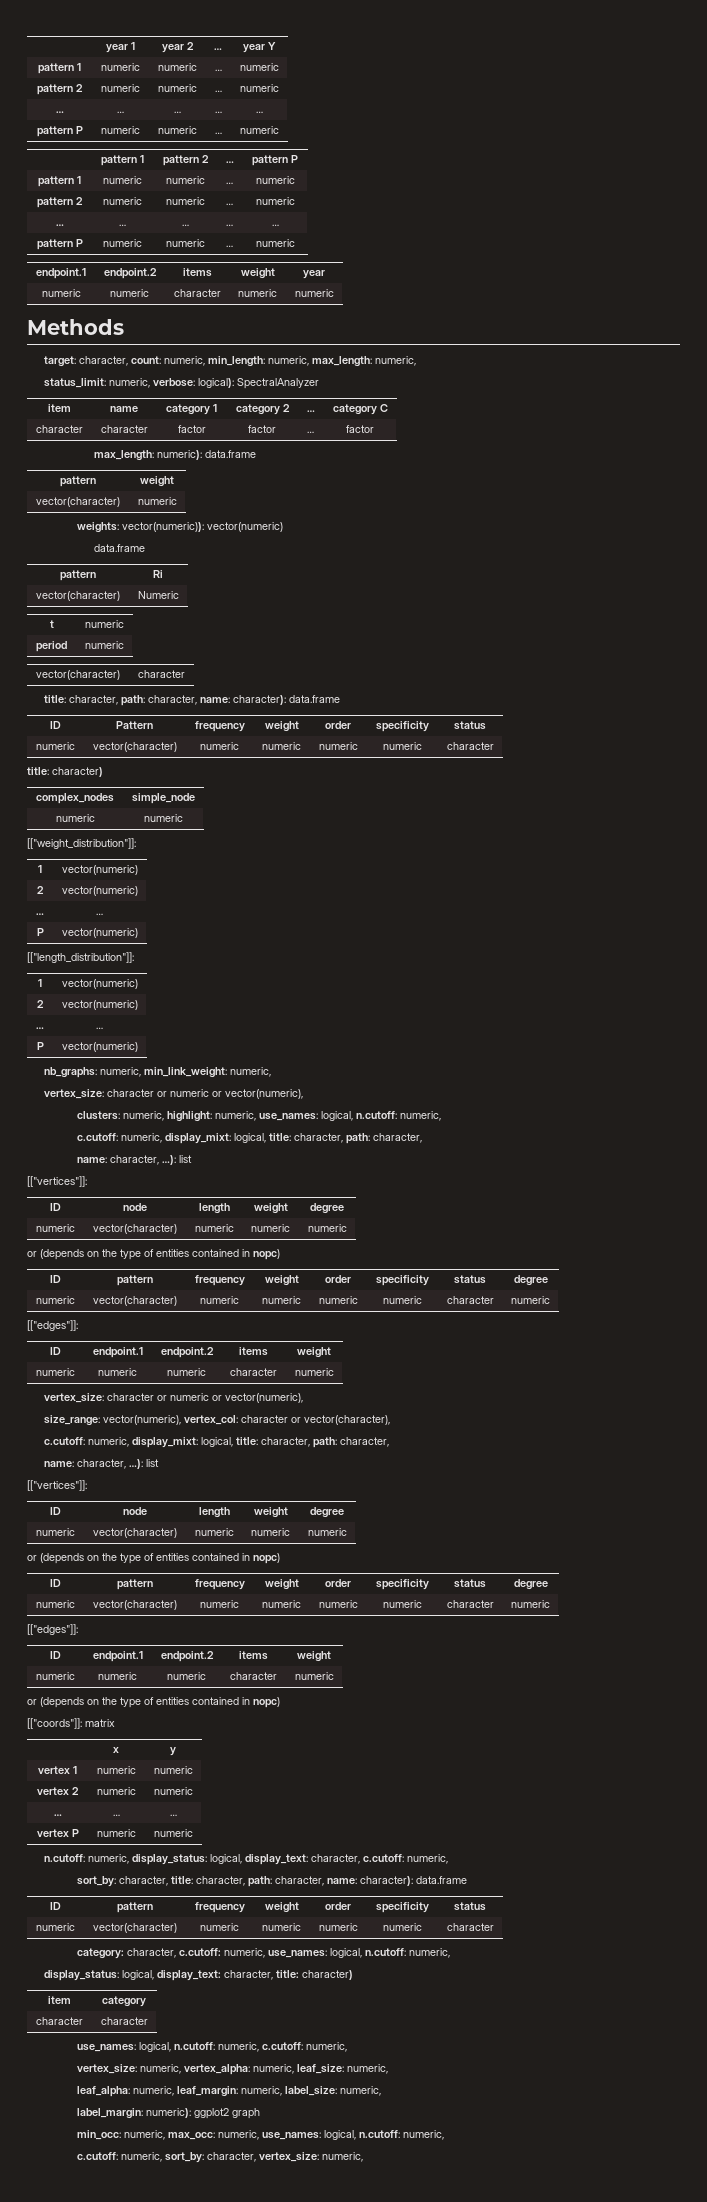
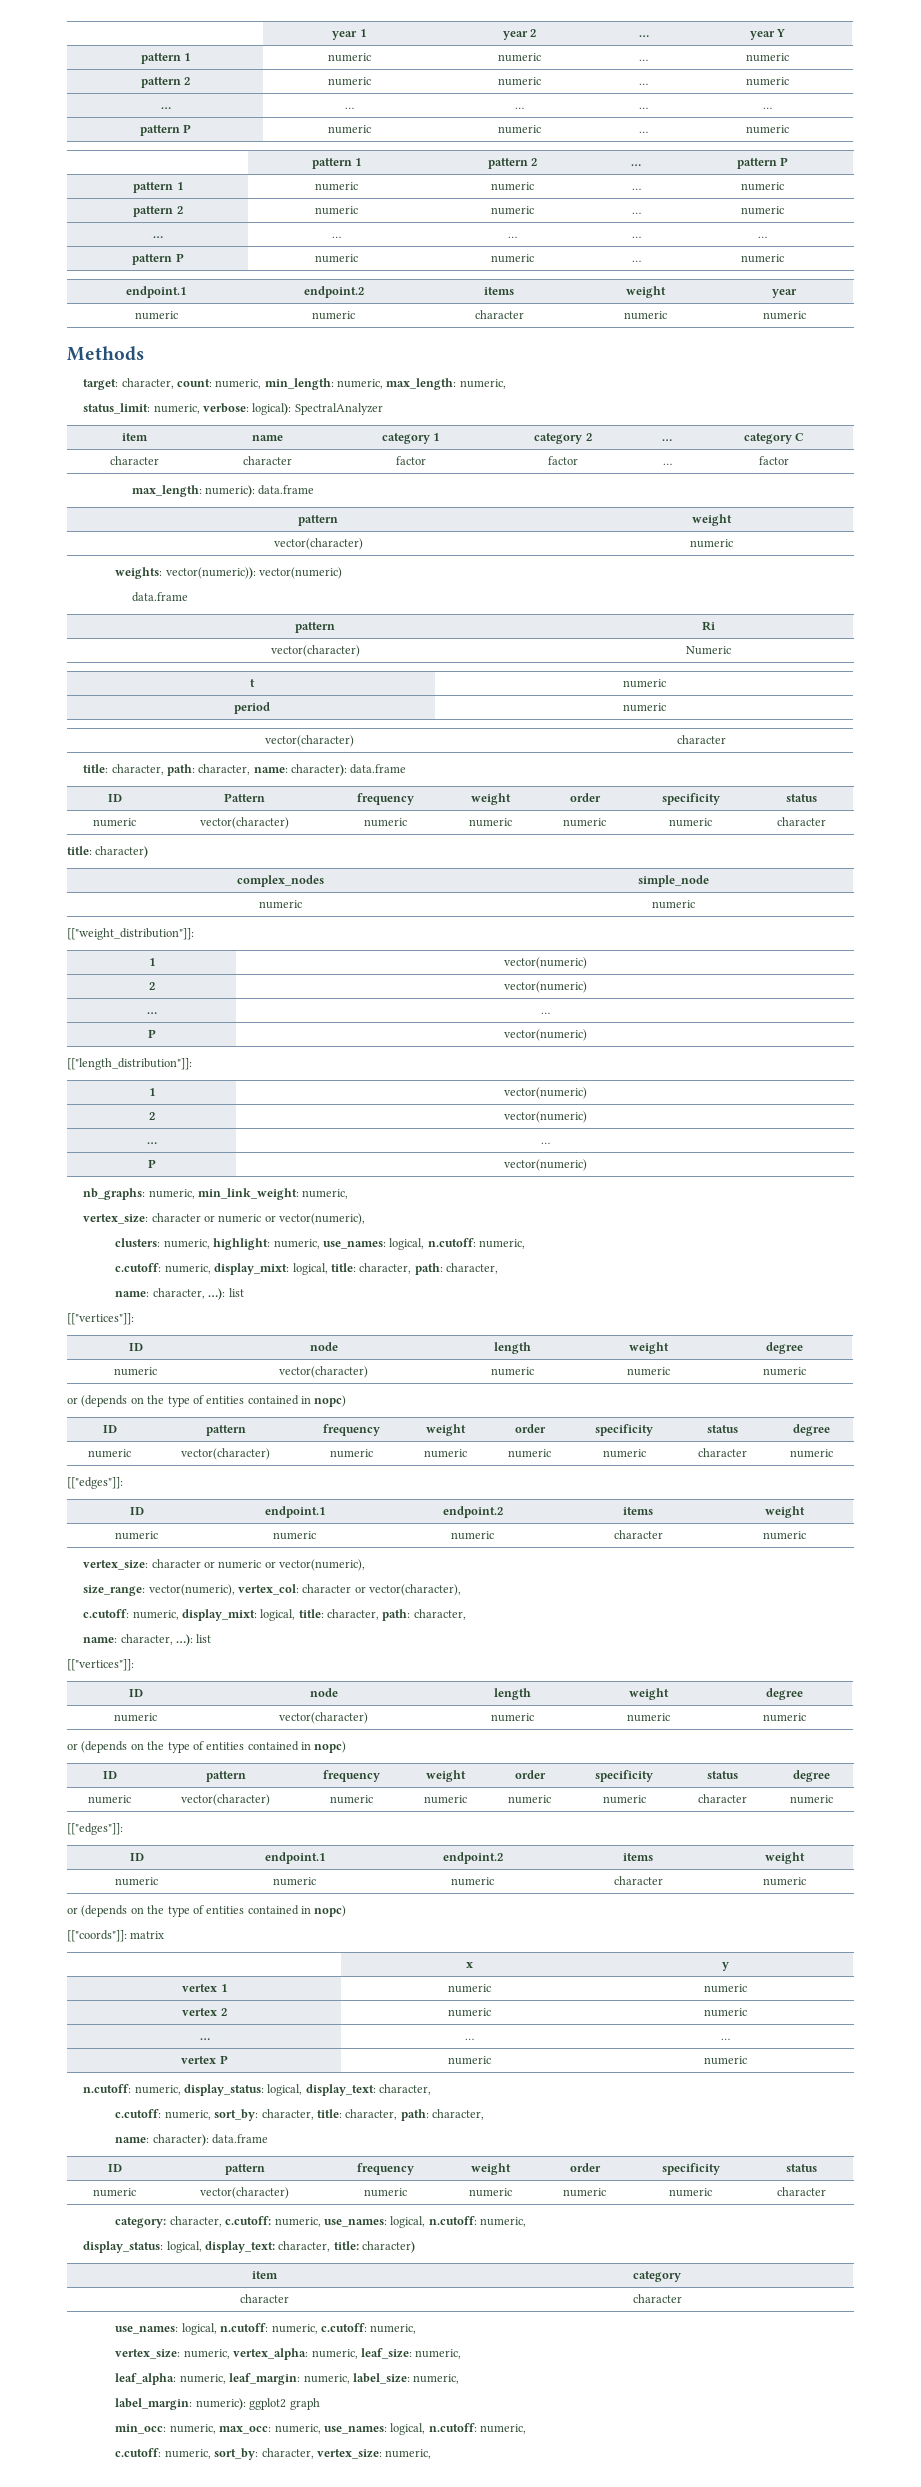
- n.cutoff: numeric, display_status: logical, display_text: character, c.cutoff: numeric,
- sort_by: character, title: character, path: character, name: character): data.frame
+ n.cutoff: numeric, display_status: logical, display_text: character,
+ c.cutoff: numeric, sort_by: character, title: character, path: character,
+ name: character): data.frame

